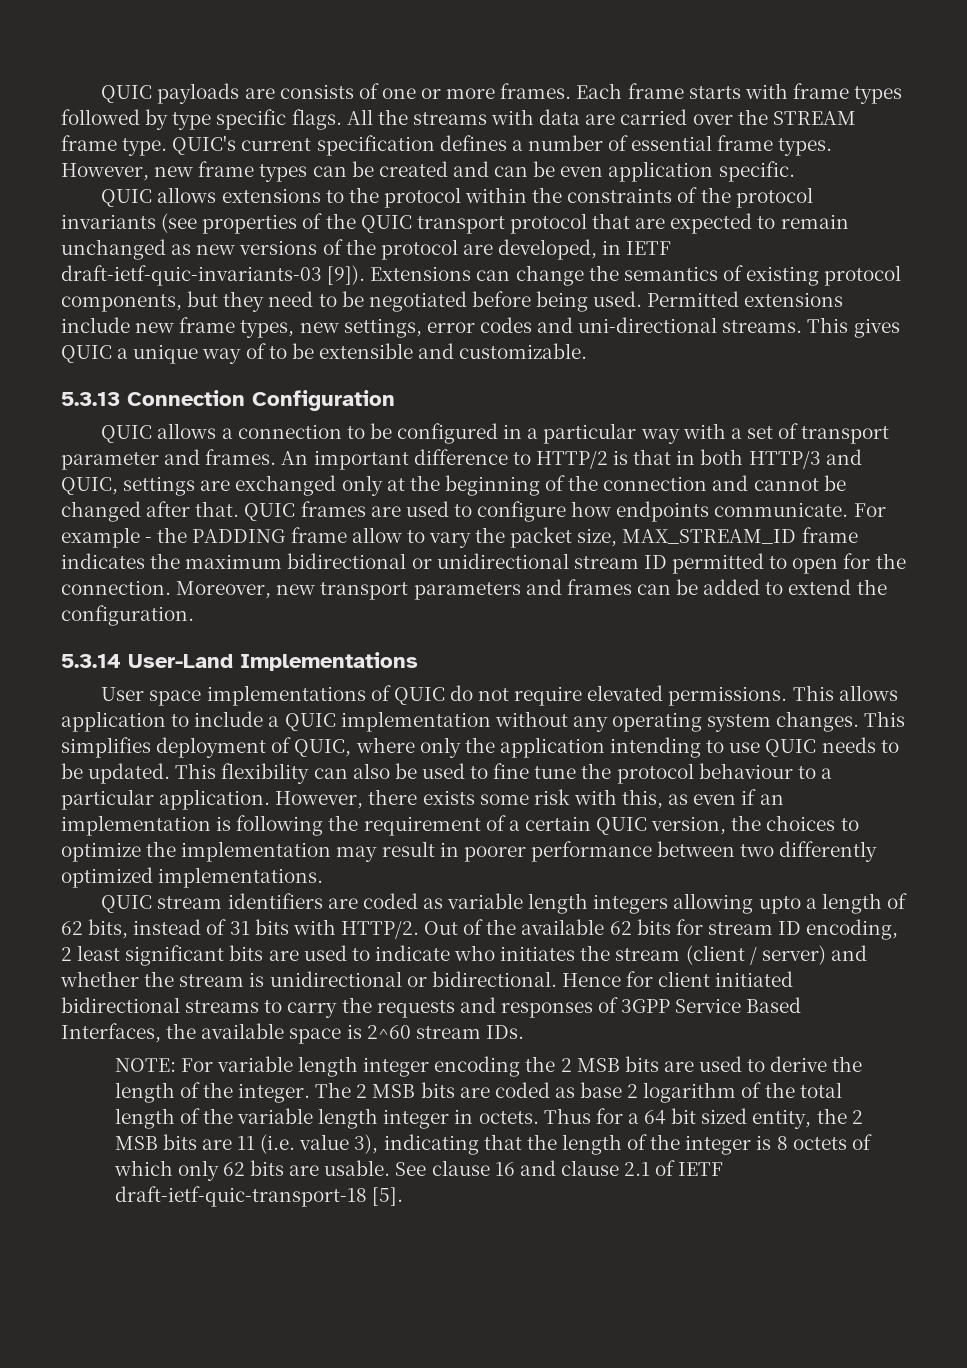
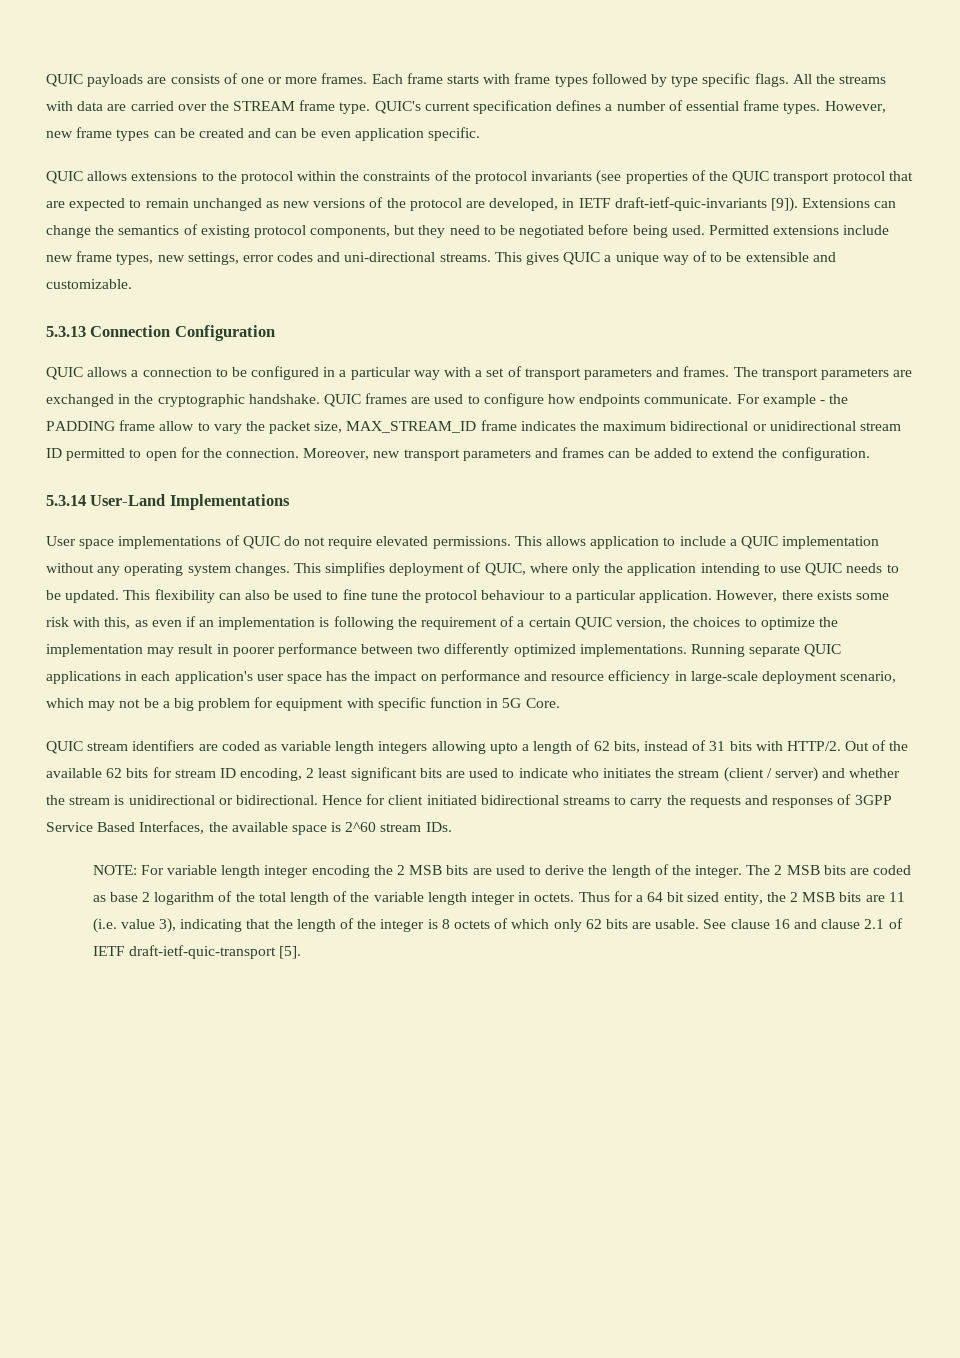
- QUIC allows extensions to the protocol within the constraints of the protocol invariants (see properties of the QUIC transport protocol that are expected to remain unchanged as new versions of the protocol are developed, in IETF draft-ietf-quic-invariants-03 [9]).
+ QUIC allows extensions to the protocol within the constraints of the protocol invariants (see properties of the QUIC transport protocol that are expected to remain unchanged as new versions of the protocol are developed, in IETF draft-ietf-quic-invariants [9]).
- QUIC allows a connection to be configured in a particular way with a set of transport parameter and frames.
+ QUIC allows a connection to be configured in a particular way with a set of transport parameters and frames.
- An important difference to HTTP/2 is that in both HTTP/3 and QUIC, settings are exchanged only at the beginning of the connection and cannot be changed after that.
+ The transport parameters are exchanged in the cryptographic handshake.
+ Running separate QUIC applications in each application's user space has the impact on performance and resource efficiency in large-scale deployment scenario, which may not be a big problem for equipment with specific function in 5G Core.
- See clause 16 and clause 2.1 of IETF draft-ietf-quic-transport-18 [5].
+ See clause 16 and clause 2.1 of IETF draft-ietf-quic-transport [5].

